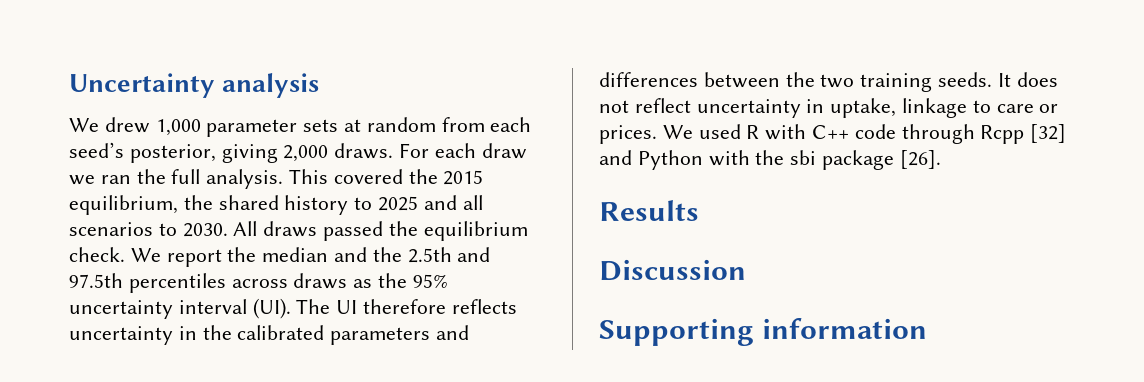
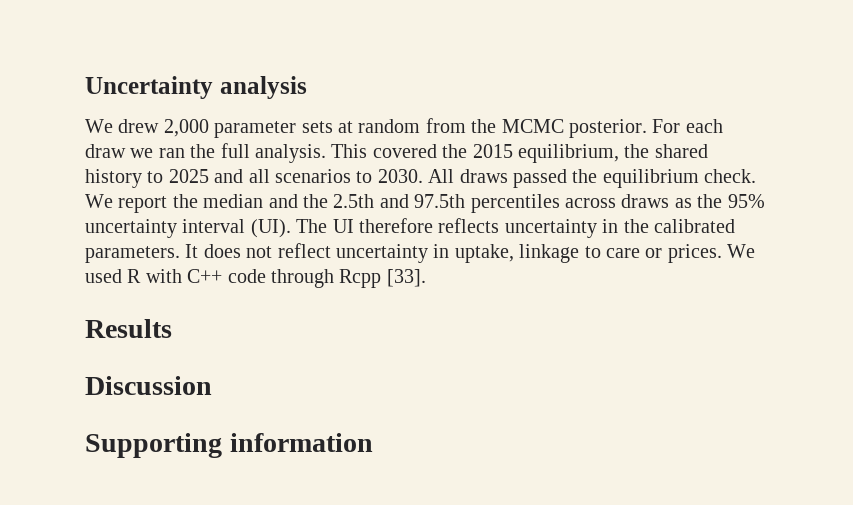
- We drew 1,000 parameter sets at random from each seed’s posterior, giving 2,000 draws.
+ We drew 2,000 parameter sets at random from the MCMC posterior.
- We report the median and the 2.5th and 97.5th percentiles across draws as the 95% uncertainty interval (UI). The UI therefore reflects uncertainty in the calibrated parameters and differences between the two training seeds.
+ We report the median and the 2.5th and 97.5th percentiles across draws as the 95% uncertainty interval (UI). The UI therefore reflects uncertainty in the calibrated parameters.
- We used R with C++ code through Rcpp [32] and Python with the sbi package [26].
+ We used R with C++ code through Rcpp [33].

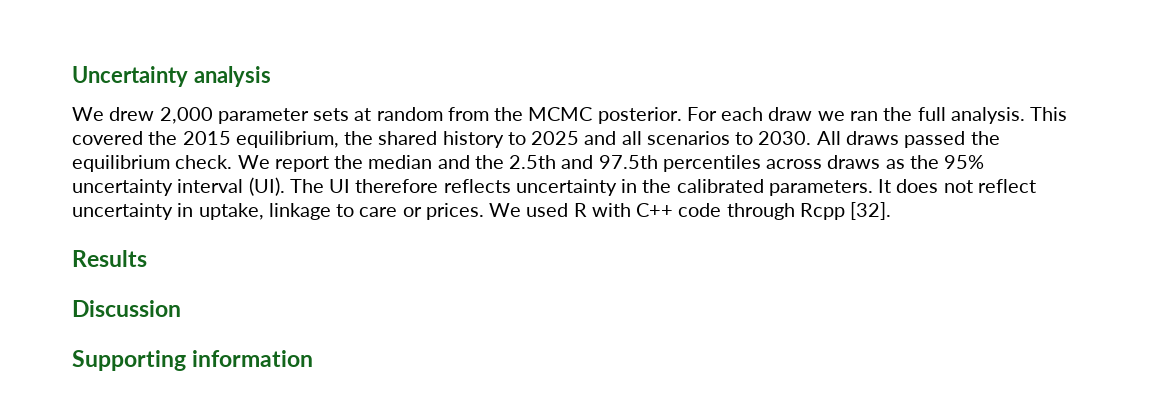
- We used R with C++ code through Rcpp [33].
+ We used R with C++ code through Rcpp [32].

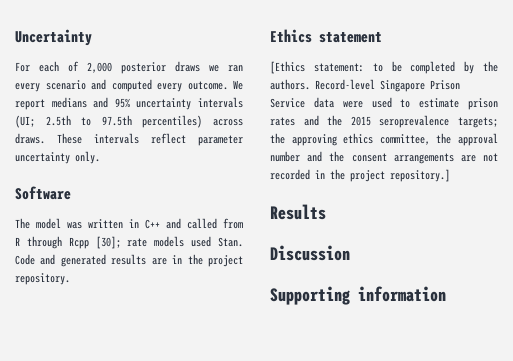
- Uncertainty analysis
- We drew 2,000 parameter sets at random from the MCMC posterior. For each draw we ran the full analysis. This covered the 2015 equilibrium, the shared history to 2025 and all scenarios to 2030. All draws passed the equilibrium check. We report the median and the 2.5th and 97.5th percentiles across draws as the 95% uncertainty interval (UI). The UI therefore reflects uncertainty in the calibrated parameters. It does not reflect uncertainty in uptake, linkage to care or prices. We used R with C++ code through Rcpp [32].
+ Uncertainty
+ For each of 2,000 posterior draws we ran every scenario and computed every outcome. We report medians and 95% uncertainty intervals (UI; 2.5th to 97.5th percentiles) across draws. These intervals reflect parameter uncertainty only.
+ Software
+ The model was written in C++ and called from R through Rcpp [30]; rate models used Stan. Code and generated results are in the project repository.
+ Ethics statement
+ [Ethics statement: to be completed by the authors. Record-level Singapore Prison Service data were used to estimate prison rates and the 2015 seroprevalence targets; the approving ethics committee, the approval number and the consent arrangements are not recorded in the project repository.]

